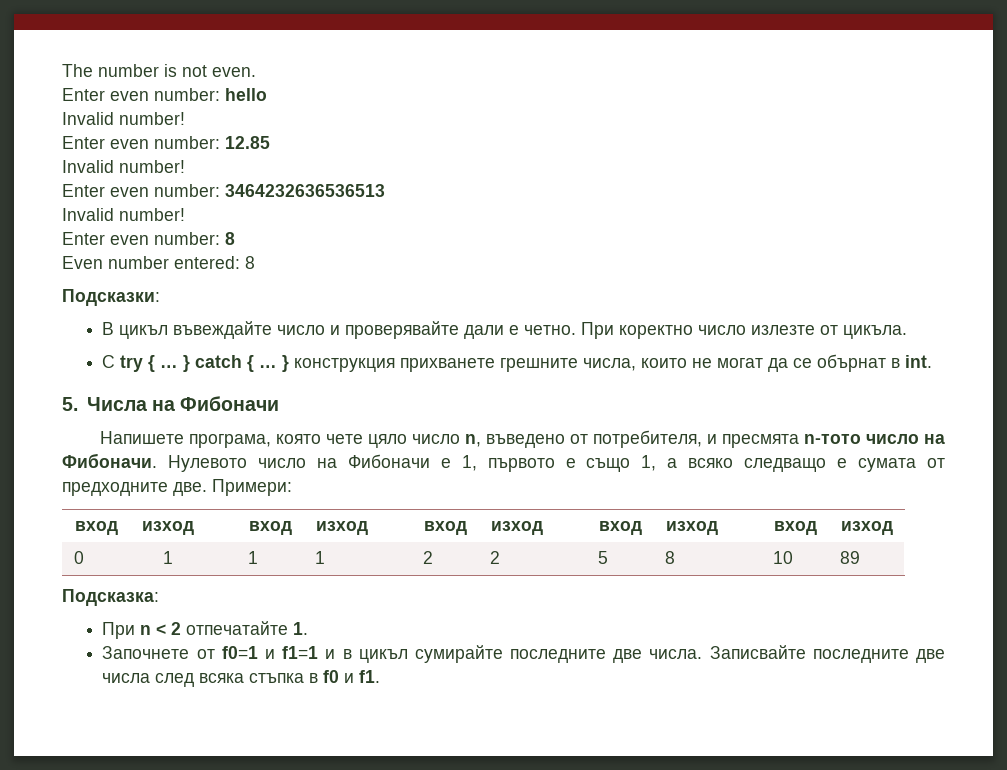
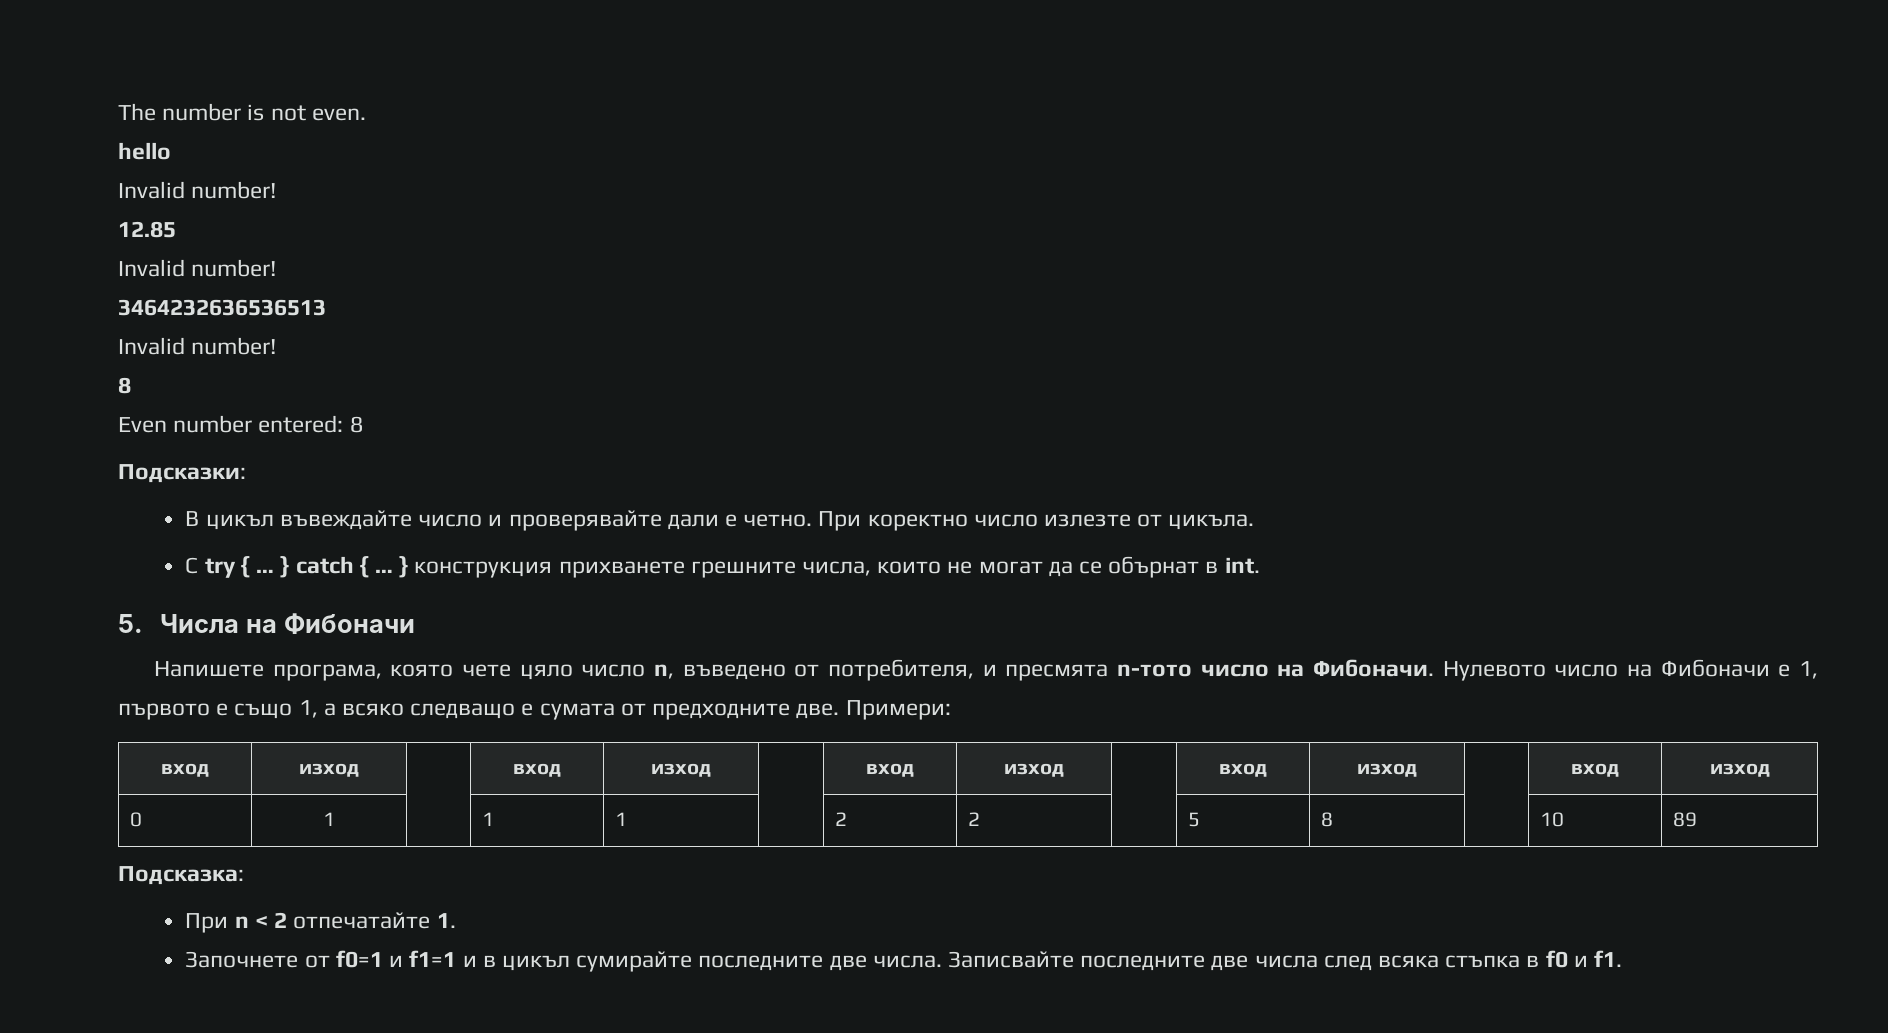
- Enter even number: hello
+ hello
- Enter even number: 12.85
+ 12.85
- Enter even number: 3464232636536513
+ 3464232636536513
  Invalid number!
- Enter even number: 8
+ 8

